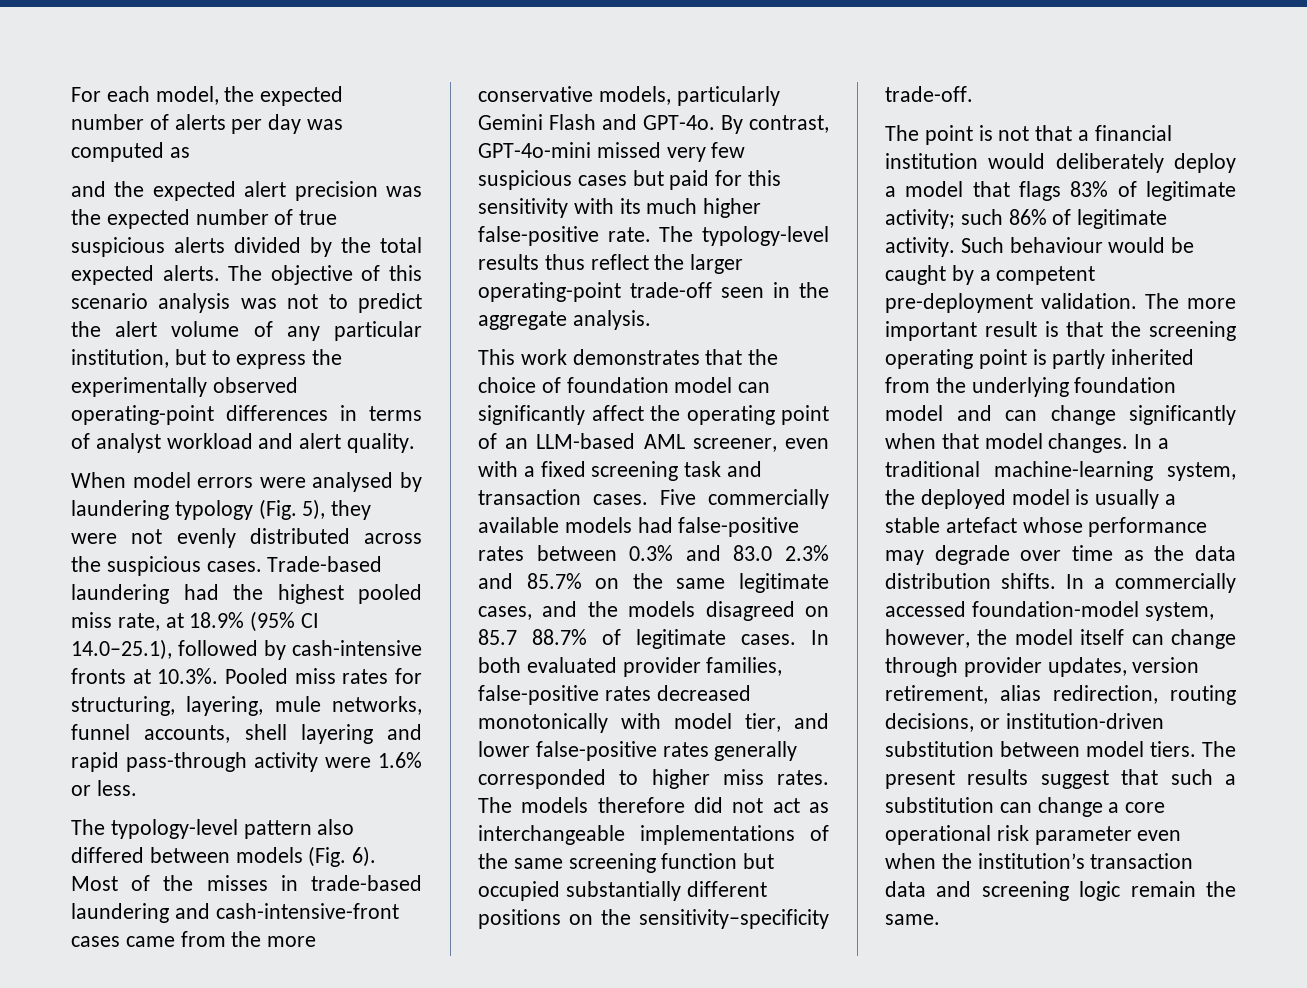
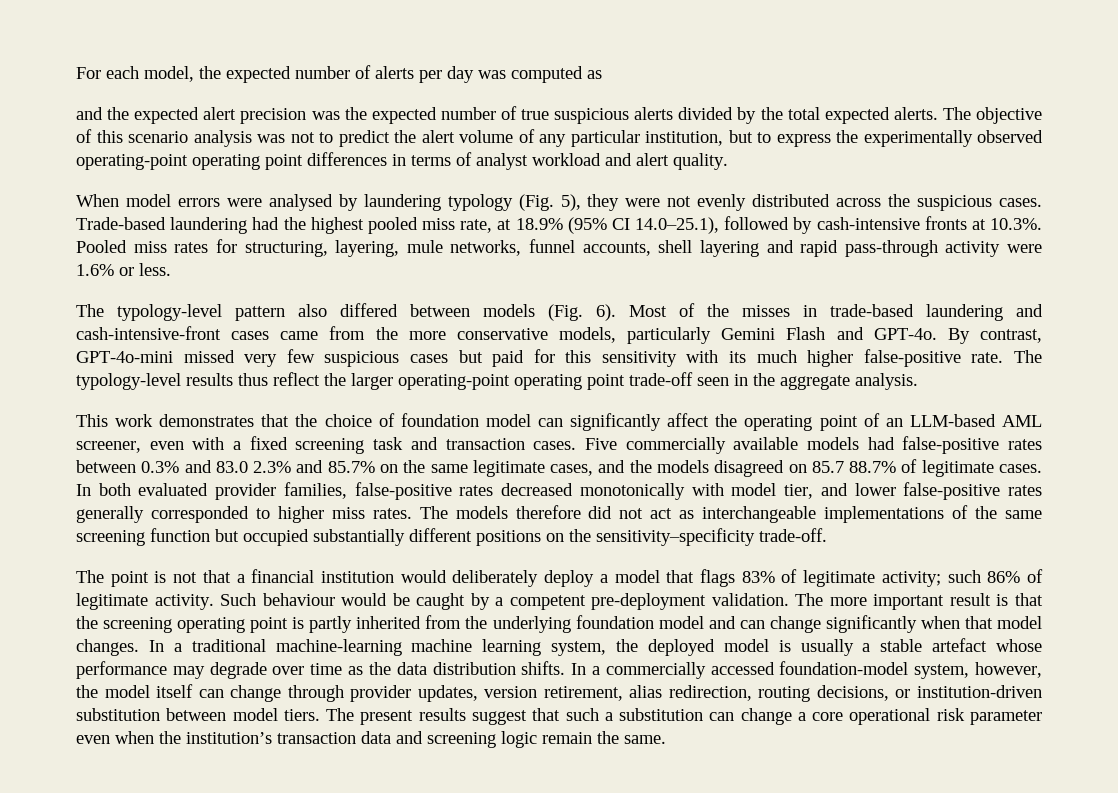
- The objective of this scenario analysis was not to predict the alert volume of any particular institution, but to express the experimentally observed operating-point differences in terms of analyst workload and alert quality.
+ The objective of this scenario analysis was not to predict the alert volume of any particular institution, but to express the experimentally observed operating-point operating point differences in terms of analyst workload and alert quality.
- The typology-level results thus reflect the larger operating-point trade-off seen in the aggregate analysis.
+ The typology-level results thus reflect the larger operating-point operating point trade-off seen in the aggregate analysis.
- In a traditional machine-learning system, the deployed model is usually a stable artefact whose performance may degrade over time as the data distribution shifts.
+ In a traditional machine-learning machine learning system, the deployed model is usually a stable artefact whose performance may degrade over time as the data distribution shifts.

